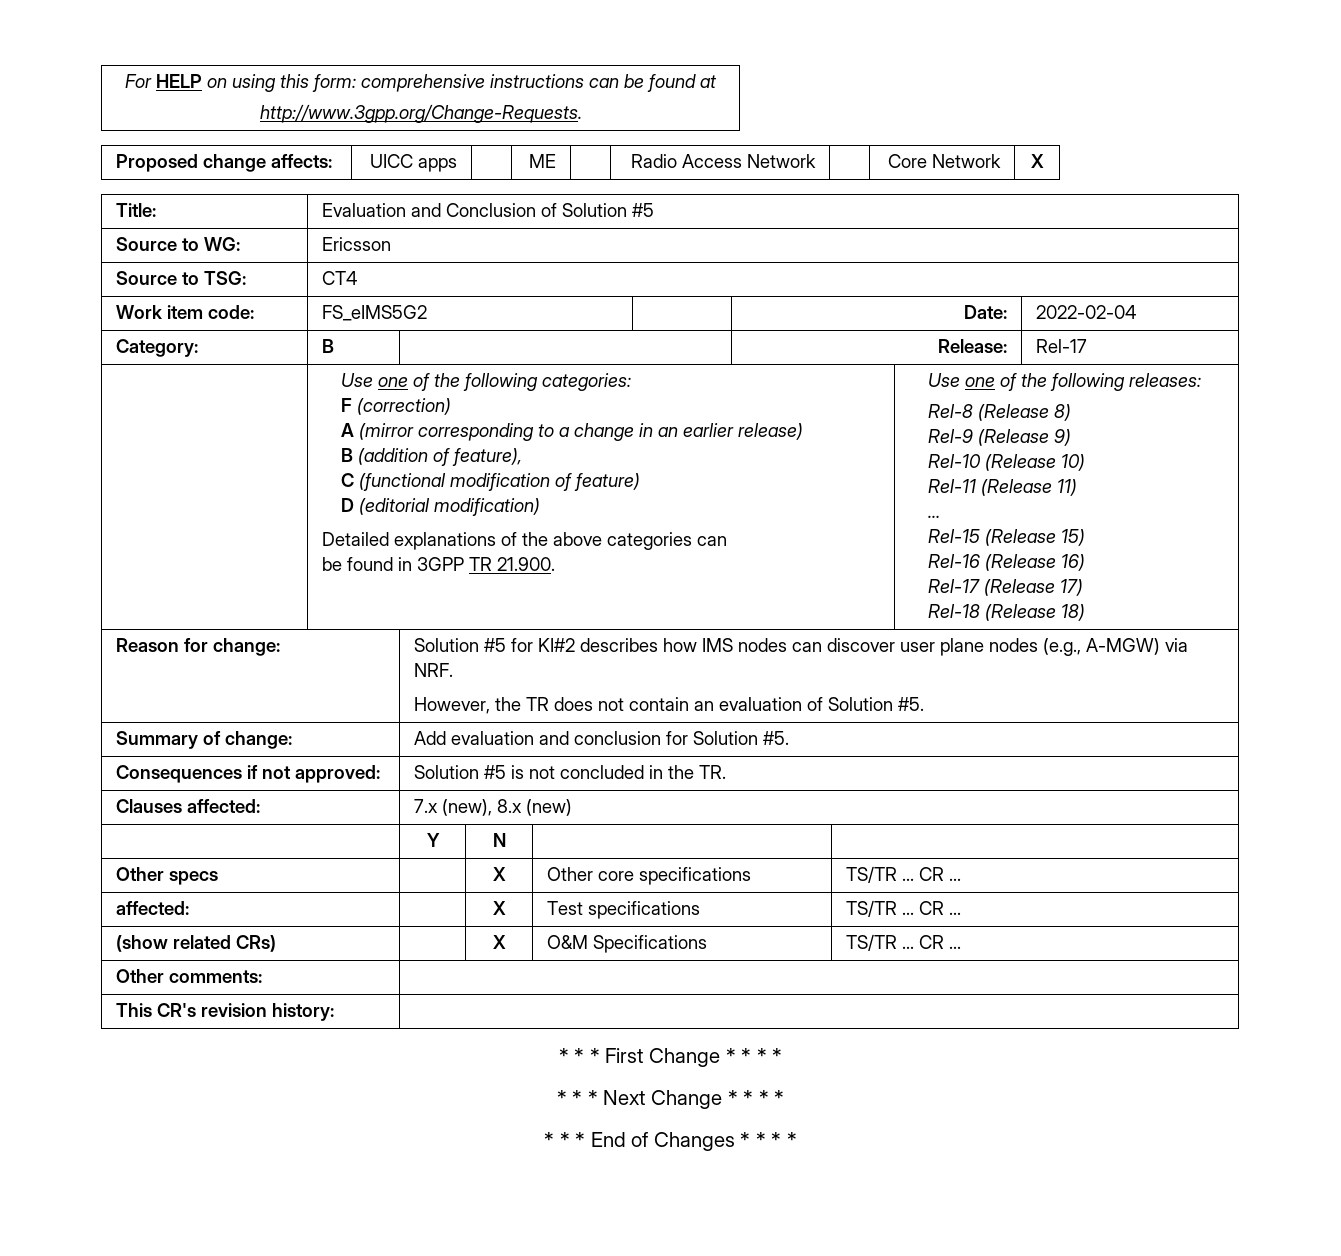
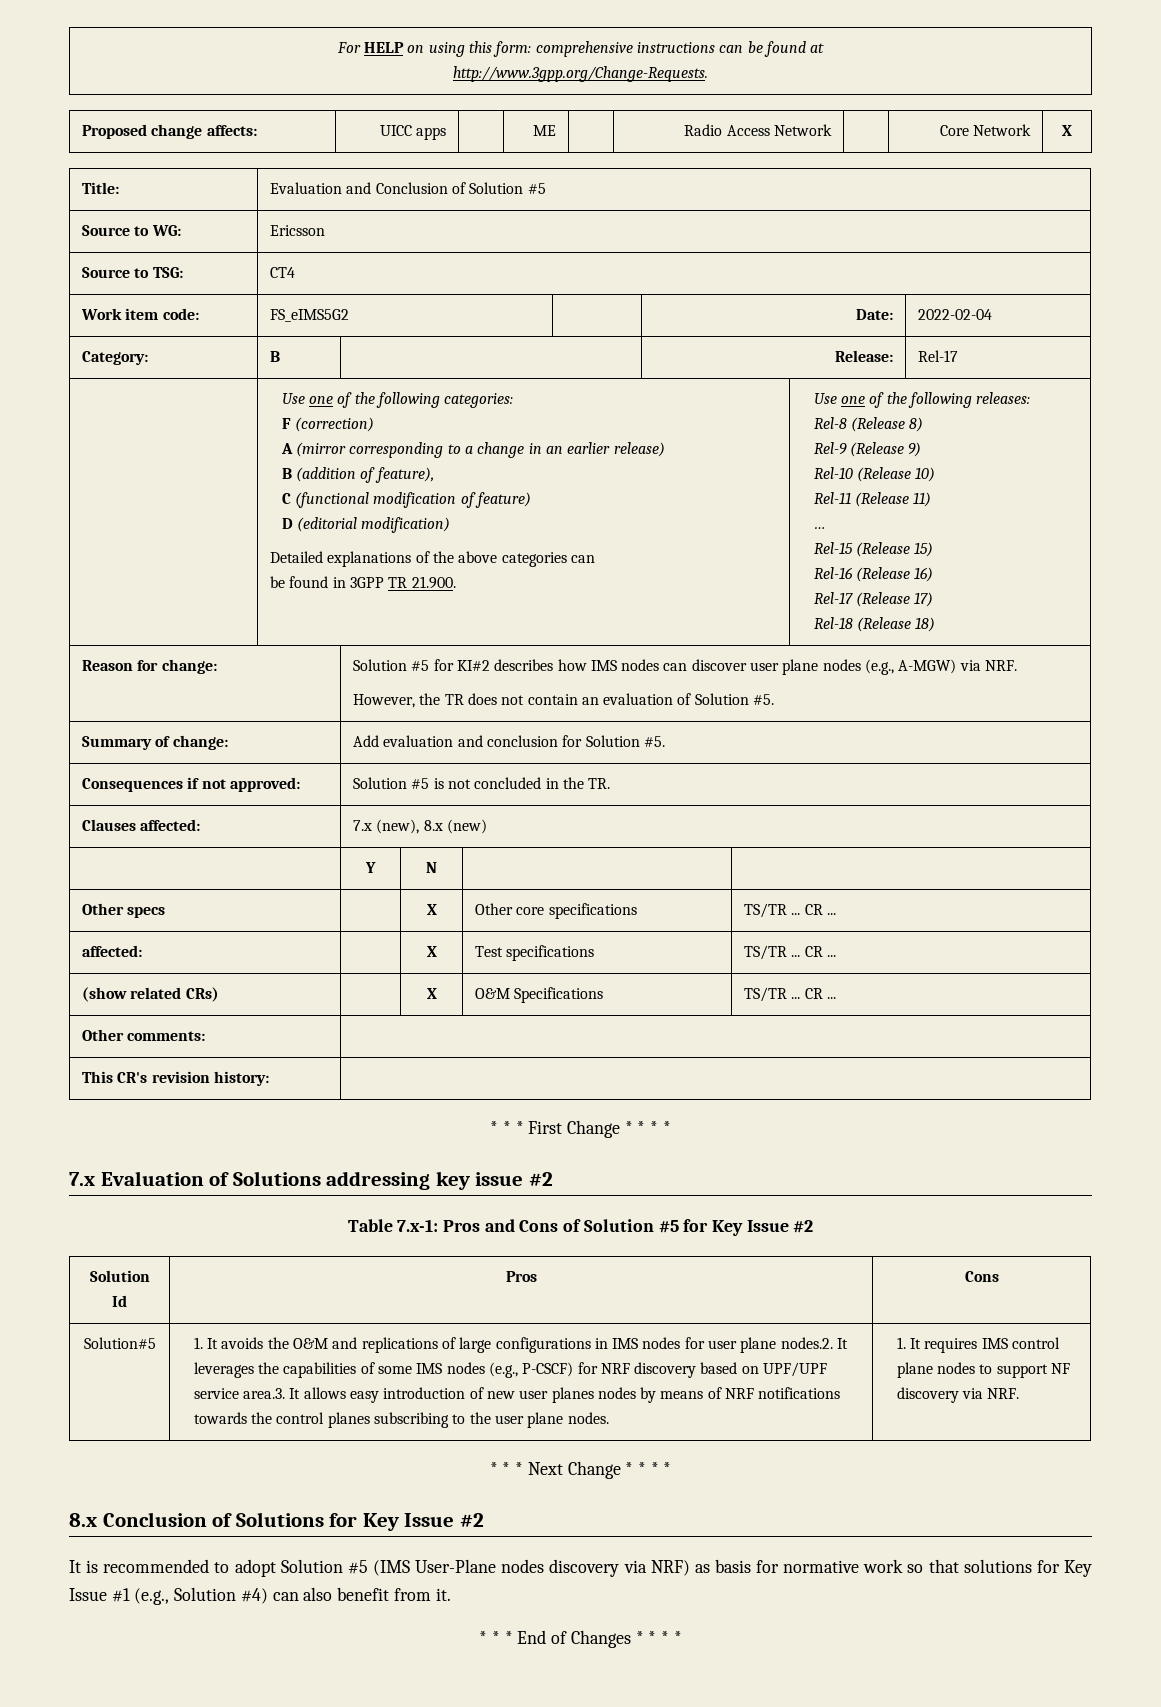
+ 7.x Evaluation of Solutions addressing key issue #2
+ Table 7.x-1: Pros and Cons of Solution #5 for Key Issue #2
+ Solution Id | Pros | Cons
+ Solution#5 | 1. It avoids the O&M and replications of large configurations in IMS nodes for user plane nodes.2. It leverages the capabilities of some IMS nodes (e.g., P-CSCF) for NRF discovery based on UPF/UPF service area.3. It allows easy introduction of new user planes nodes by means of NRF notifications towards the control planes subscribing to the user plane nodes. | 1. It requires IMS control plane nodes to support NF discovery via NRF.
+ 8.x Conclusion of Solutions for Key Issue #2
+ It is recommended to adopt Solution #5 (IMS User-Plane nodes discovery via NRF) as basis for normative work so that solutions for Key Issue #1 (e.g., Solution #4) can also benefit from it.

